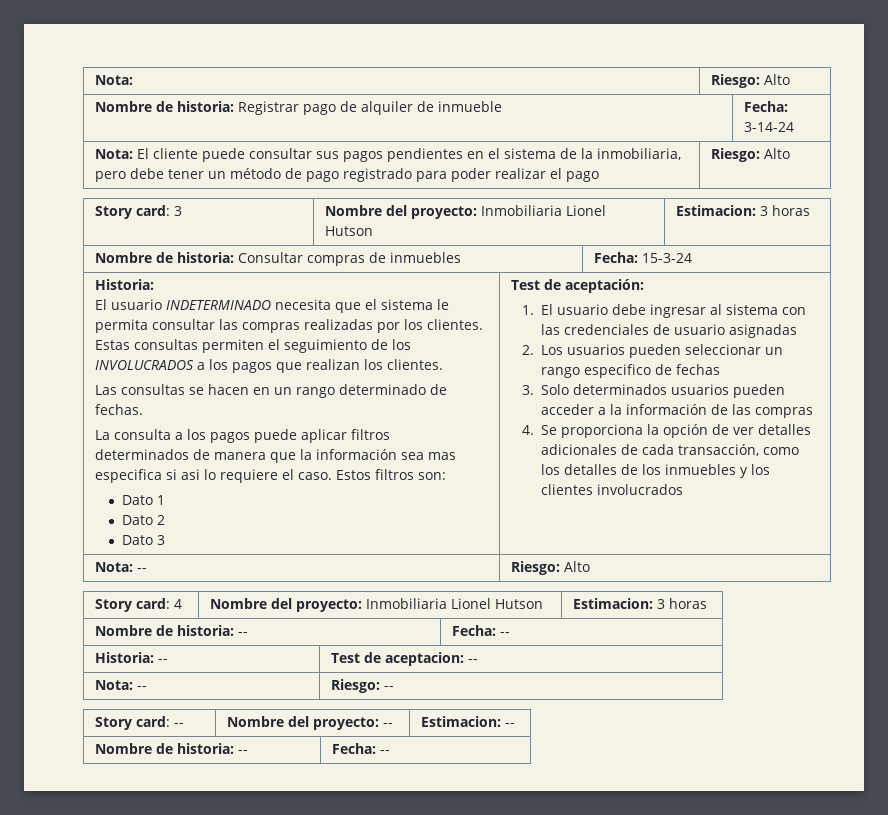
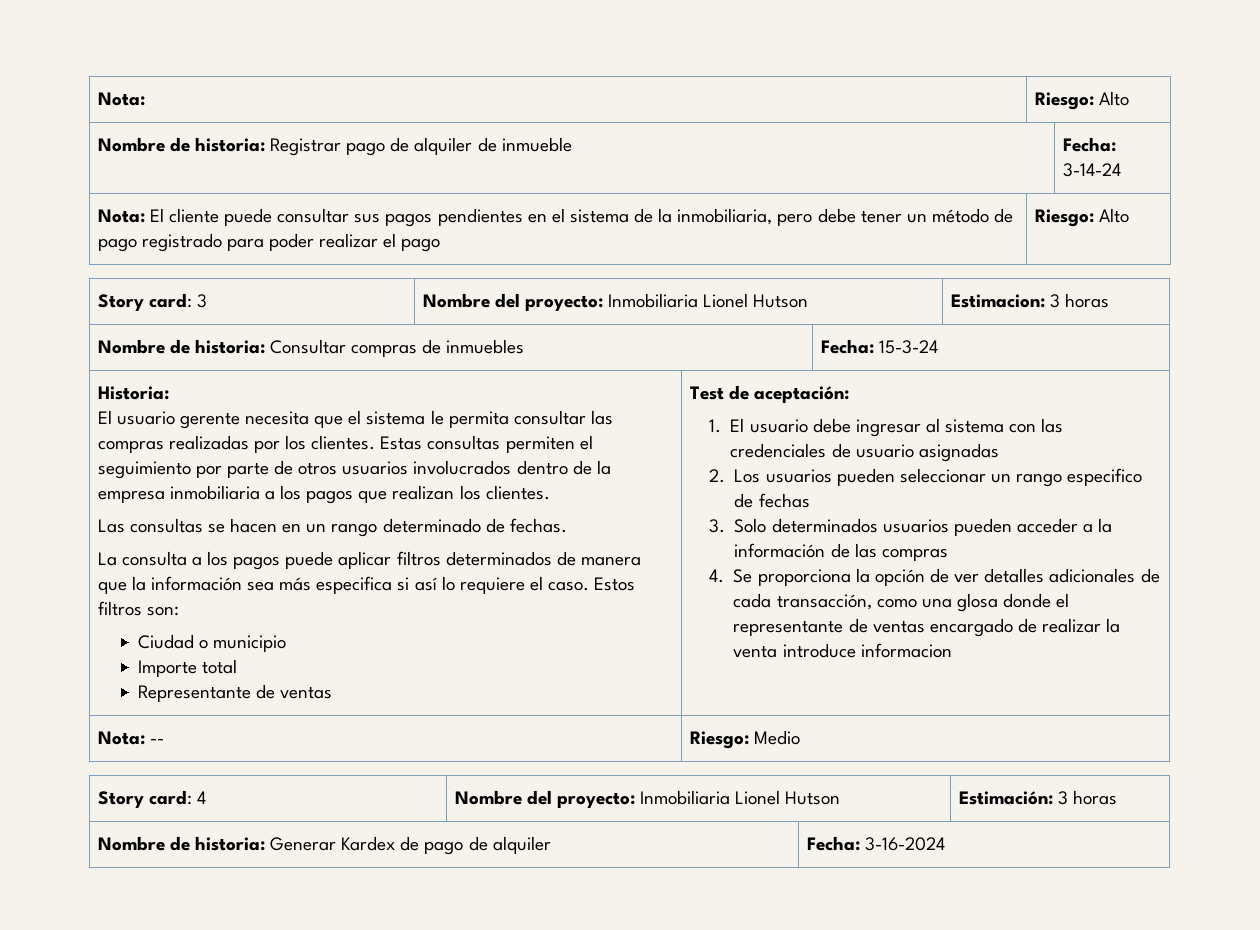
- El usuario INDETERMINADO necesita que el sistema le permita consultar las compras realizadas por los clientes.
+ El usuario gerente necesita que el sistema le permita consultar las compras realizadas por los clientes.
- Estas consultas permiten el seguimiento de los INVOLUCRADOS a los pagos que realizan los clientes.
+ Estas consultas permiten el seguimiento por parte de otros usuarios involucrados dentro de la empresa inmobiliaria a los pagos que realizan los clientes.
- La consulta a los pagos puede aplicar filtros determinados de manera que la información sea mas especifica si asi lo requiere el caso.
+ La consulta a los pagos puede aplicar filtros determinados de manera que la información sea más especifica si así lo requiere el caso.
- Dato 1
- Dato 2
- Dato 3
+ Ciudad o municipio
+ Importe total
+ Representante de ventas
- 4. Se proporciona la opción de ver detalles adicionales de cada transacción, como los detalles de los inmuebles y los clientes involucrados
- Nota: -- | Riesgo: Alto
+ 4. Se proporciona la opción de ver detalles adicionales de cada transacción, como una glosa donde el representante de ventas encargado de realizar la venta introduce informacion
+ Nota: -- | Riesgo: Medio
- Story card: 4 | Nombre del proyecto: Inmobiliaria Lionel Hutson | Estimacion: 3 horas
- Nombre de historia: -- | Fecha: --
- Historia: -- | Test de aceptacion: --
- Nota: -- | Riesgo: --
- Story card: -- | Nombre del proyecto: -- | Estimacion: --
- Nombre de historia: -- | Fecha: --
+ Story card: 4 | Nombre del proyecto: Inmobiliaria Lionel Hutson | Estimación: 3 horas
+ Nombre de historia: Generar Kardex de pago de alquiler | Fecha: 3-16-2024

